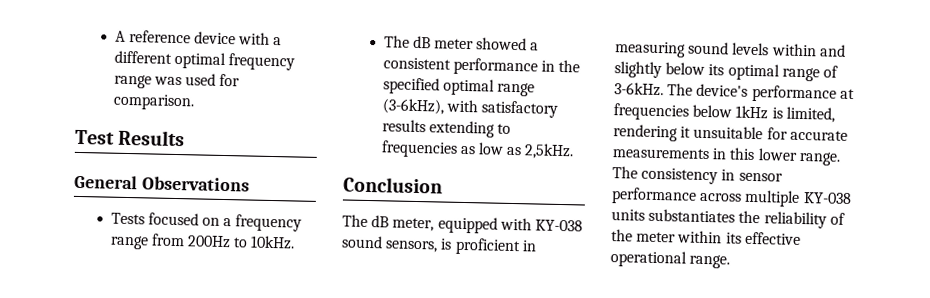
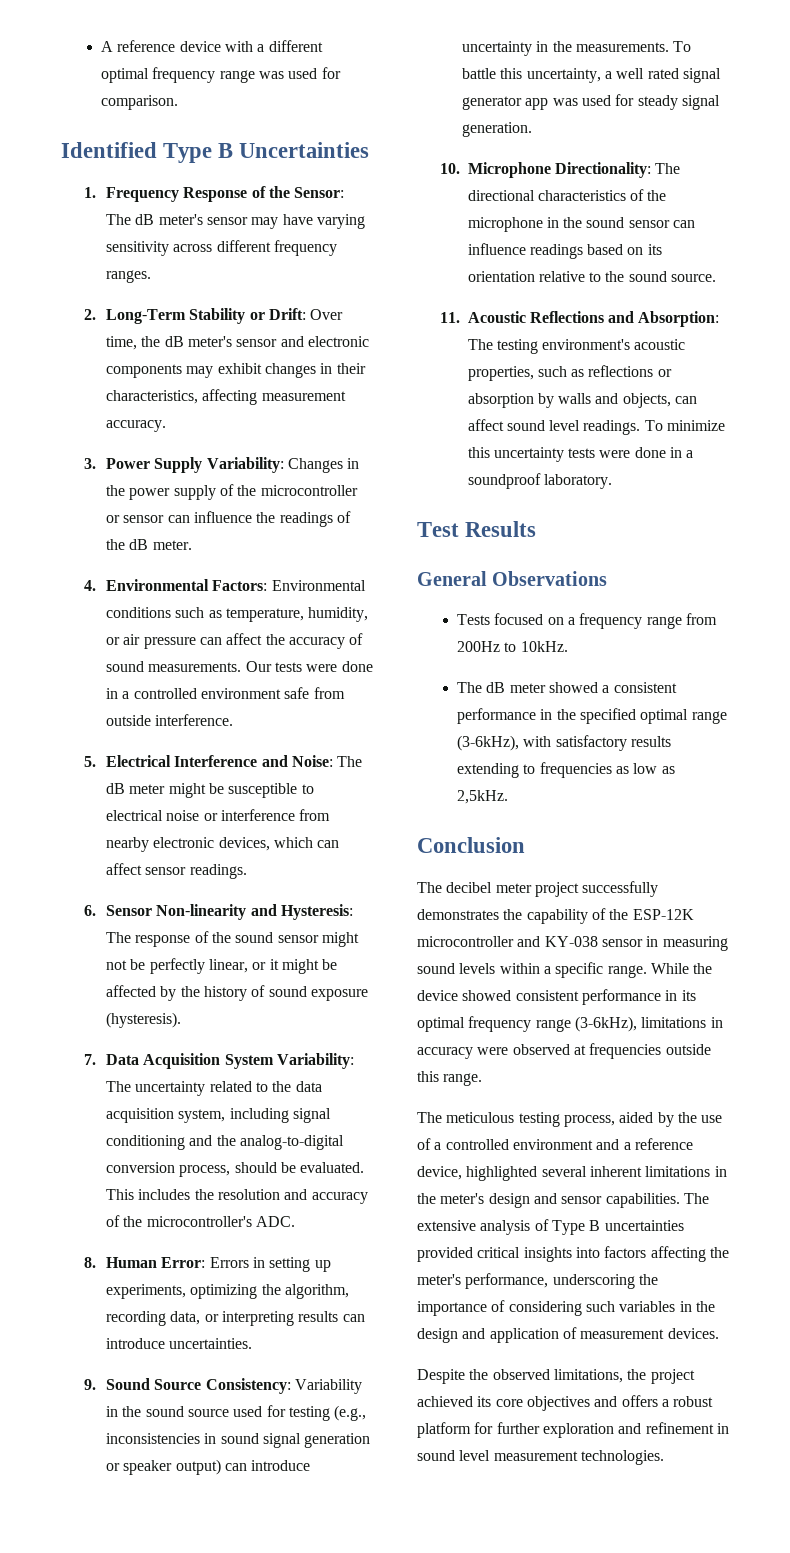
+ Identified Type B Uncertainties
+ 1. Frequency Response of the Sensor: The dB meter's sensor may have varying sensitivity across different frequency ranges.
+ 2. Long-Term Stability or Drift: Over time, the dB meter's sensor and electronic components may exhibit changes in their characteristics, affecting measurement accuracy.
+ 3. Power Supply Variability: Changes in the power supply of the microcontroller or sensor can influence the readings of the dB meter.
+ 4. Environmental Factors: Environmental conditions such as temperature, humidity, or air pressure can affect the accuracy of sound measurements. Our tests were done in a controlled environment safe from outside interference.
+ 5. Electrical Interference and Noise: The dB meter might be susceptible to electrical noise or interference from nearby electronic devices, which can affect sensor readings.
+ 6. Sensor Non-linearity and Hysteresis: The response of the sound sensor might not be perfectly linear, or it might be affected by the history of sound exposure (hysteresis).
+ 7. Data Acquisition System Variability: The uncertainty related to the data acquisition system, including signal conditioning and the analog-to-digital conversion process, should be evaluated. This includes the resolution and accuracy of the microcontroller's ADC.
+ 8. Human Error: Errors in setting up experiments, optimizing the algorithm, recording data, or interpreting results can introduce uncertainties.
+ 9. Sound Source Consistency: Variability in the sound source used for testing (e.g., inconsistencies in sound signal generation or speaker output) can introduce uncertainty in the measurements. To battle this uncertainty, a well rated signal generator app was used for steady signal generation.
+ 10. Microphone Directionality: The directional characteristics of the microphone in the sound sensor can influence readings based on its orientation relative to the sound source.
+ 11. Acoustic Reflections and Absorption: The testing environment's acoustic properties, such as reflections or absorption by walls and objects, can affect sound level readings. To minimize this uncertainty tests were done in a soundproof laboratory.
- The dB meter, equipped with KY-038 sound sensors, is proficient in measuring sound levels within and slightly below its optimal range of 3-6kHz. The device's performance at frequencies below 1kHz is limited, rendering it unsuitable for accurate measurements in this lower range. The consistency in sensor performance across multiple KY-038 units substantiates the reliability of the meter within its effective operational range.
+ The decibel meter project successfully demonstrates the capability of the ESP-12K microcontroller and KY-038 sensor in measuring sound levels within a specific range. While the device showed consistent performance in its optimal frequency range (3-6kHz), limitations in accuracy were observed at frequencies outside this range.
+ The meticulous testing process, aided by the use of a controlled environment and a reference device, highlighted several inherent limitations in the meter's design and sensor capabilities. The extensive analysis of Type B uncertainties provided critical insights into factors affecting the meter's performance, underscoring the importance of considering such variables in the design and application of measurement devices.
+ Despite the observed limitations, the project achieved its core objectives and offers a robust platform for further exploration and refinement in sound level measurement technologies.

